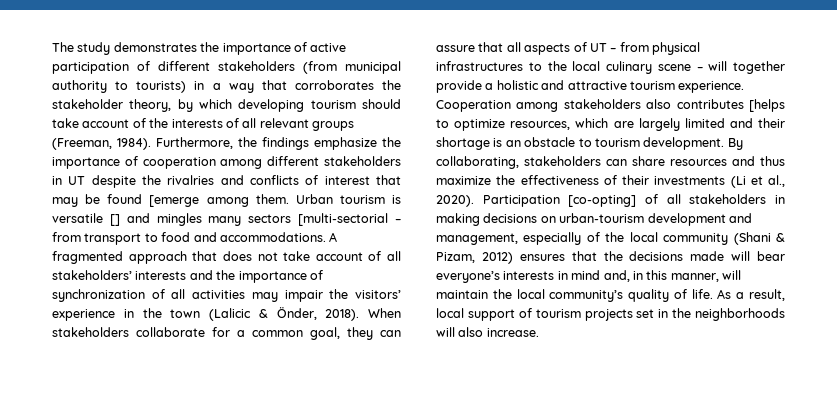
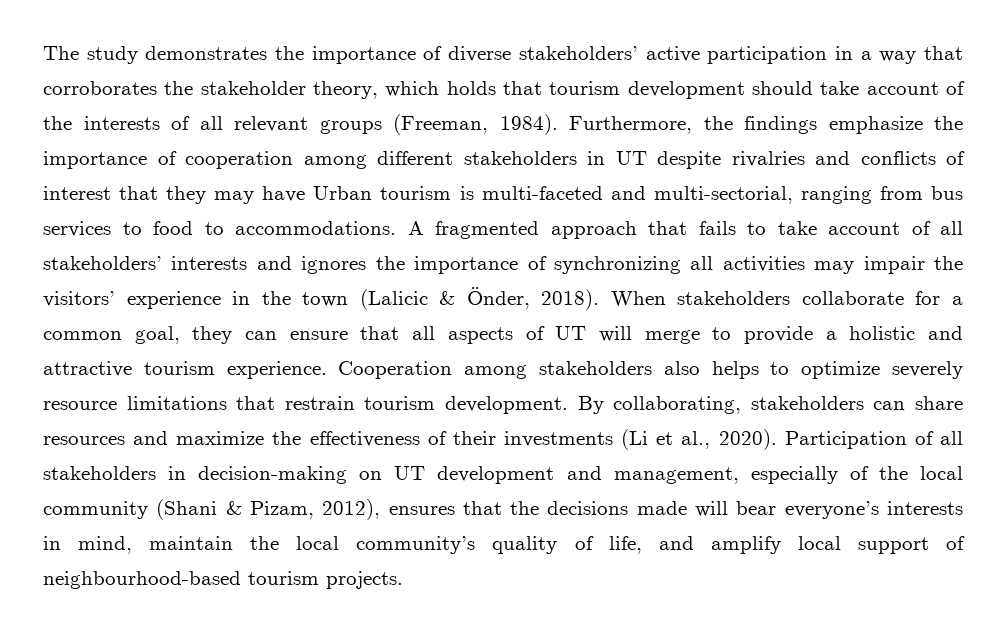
- The study demonstrates the importance of active participation of different stakeholders (from municipal authority to tourists) in a way that corroborates the stakeholder theory, by which developing tourism should take account of the interests of all relevant groups (Freeman, 1984).
+ The study demonstrates the importance of diverse stakeholders’ active participation in a way that corroborates the stakeholder theory, which holds that tourism development should take account of the interests of all relevant groups (Freeman, 1984).
- Furthermore, the findings emphasize the importance of cooperation among different stakeholders in UT despite the rivalries and conflicts of interest that may be found [emerge among them. Urban tourism is versatile [] and mingles many sectors [multi-sectorial – from transport to food and accommodations.
+ Furthermore, the findings emphasize the importance of cooperation among different stakeholders in UT despite rivalries and conflicts of interest that they may have Urban tourism is multi-faceted and multi-sectorial, ranging from bus services to food to accommodations.
- A fragmented approach that does not take account of all stakeholders’ interests and the importance of synchronization of all activities may impair the visitors’ experience in the town (Lalicic & Önder, 2018).
+ A fragmented approach that fails to take account of all stakeholders’ interests and ignores the importance of synchronizing all activities may impair the visitors’ experience in the town (Lalicic & Önder, 2018).
- When stakeholders collaborate for a common goal, they can assure that all aspects of UT – from physical infrastructures to the local culinary scene – will together provide a holistic and attractive tourism experience.
+ When stakeholders collaborate for a common goal, they can ensure that all aspects of UT will merge to provide a holistic and attractive tourism experience.
- Cooperation among stakeholders also contributes [helps to optimize resources, which are largely limited and their shortage is an obstacle to tourism development.
+ Cooperation among stakeholders also helps to optimize severely resource limitations that restrain tourism development.
- By collaborating, stakeholders can share resources and thus maximize the effectiveness of their investments (Li et al., 2020).
+ By collaborating, stakeholders can share resources and maximize the effectiveness of their investments (Li et al., 2020).
- Participation [co-opting] of all stakeholders in making decisions on urban-tourism development and management, especially of the local community (Shani & Pizam, 2012) ensures that the decisions made will bear everyone’s interests in mind and, in this manner, will maintain the local community’s quality of life. As a result, local support of tourism projects set in the neighborhoods will also increase.
+ Participation of all stakeholders in decision-making on UT development and management, especially of the local community (Shani & Pizam, 2012), ensures that the decisions made will bear everyone’s interests in mind, maintain the local community’s quality of life, and amplify local support of neighbourhood-based tourism projects.

